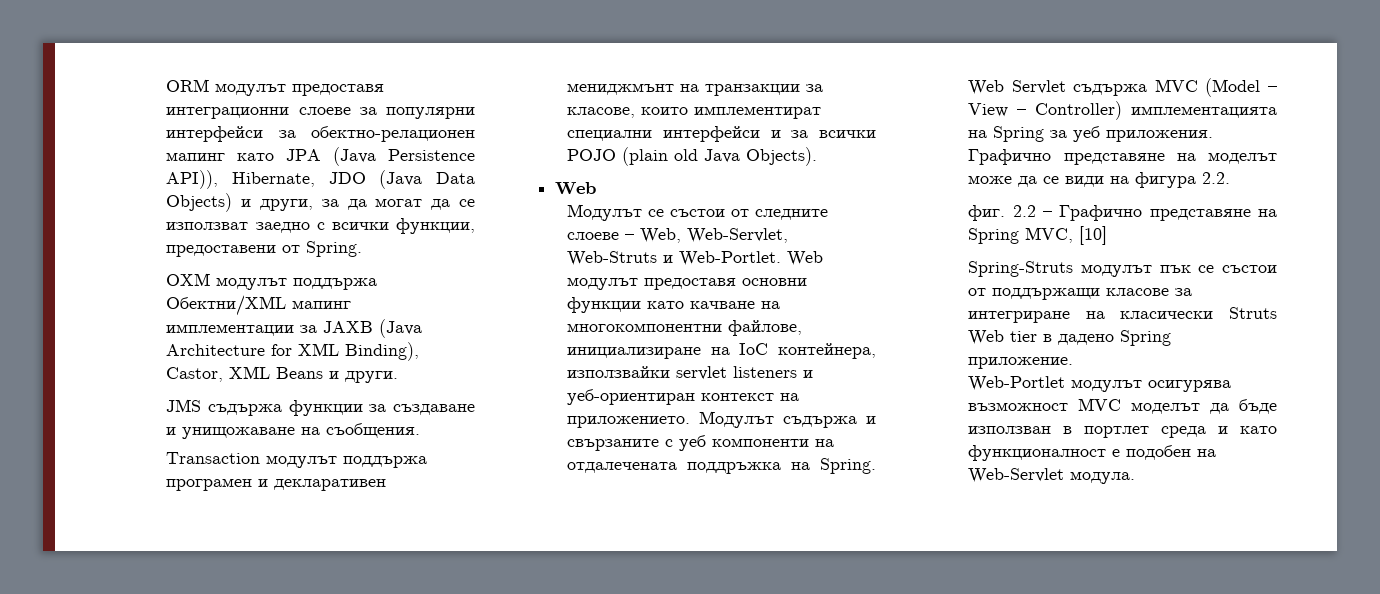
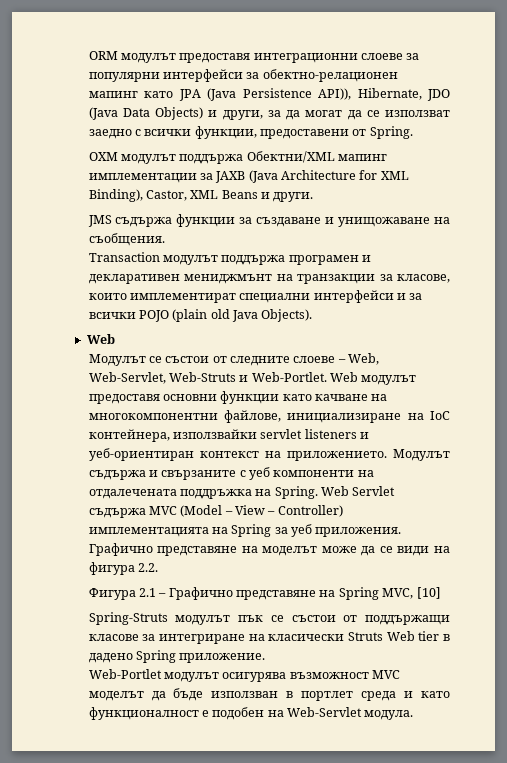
- фиг. 2.2 – Графично представяне на Spring MVC, [10]
+ Фигура 2.1 – Графично представяне на Spring MVC, [10]

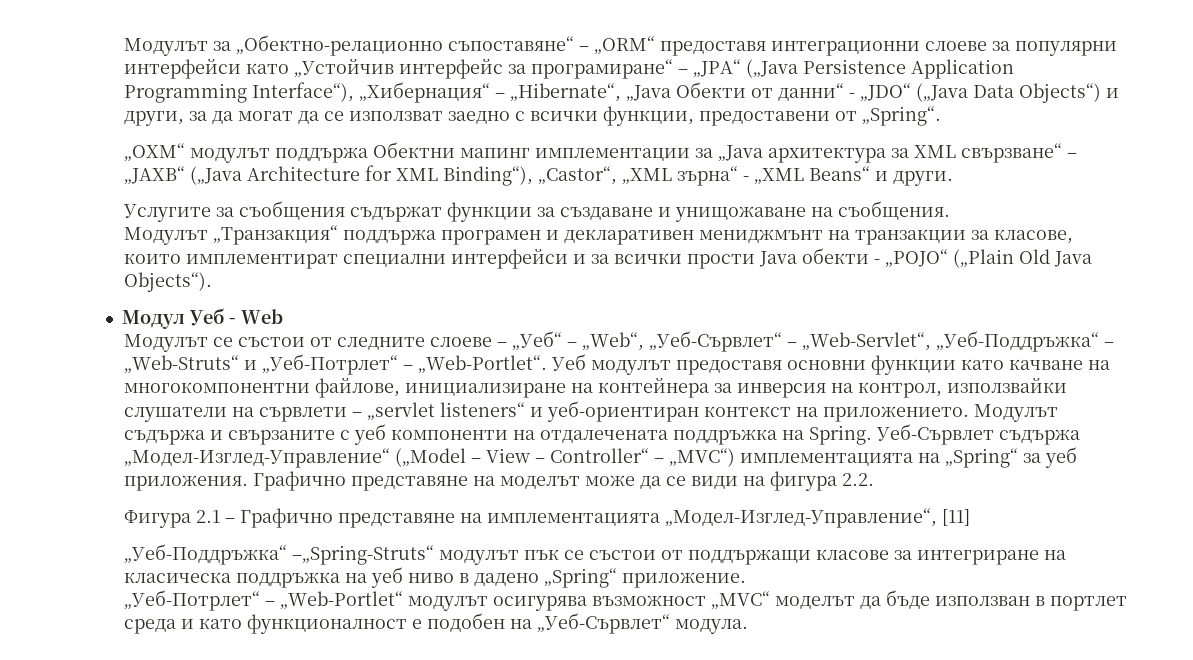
- ORM модулът предоставя интеграционни слоеве за популярни интерфейси за обектно-релационен мапинг като JPA (Java Persistence API)), Hibernate, JDO (Java Data Objects) и други, за да могат да се използват заедно с всички функции, предоставени от Spring.
- OXM модулът поддържа Обектни/XML мапинг имплементации за JAXB (Java Architecture for XML Binding), Castor, XML Beans и други.
- JMS съдържа функции за създаване и унищожаване на съобщения.
+ Модулът за „Обектно-релационно съпоставяне“ – „ORM“ предоставя интеграционни слоеве за популярни интерфейси като „Устойчив интерфейс за програмиране“ – „JPA“ („Java Persistence Application Programming Interface“), „Хибернация“ – „Hibernate“, „Java Обекти от данни“ - „JDO“ („Java Data Objects“) и други, за да могат да се използват заедно с всички функции, предоставени от „Spring“.
+ „OXM“ модулът поддържа Обектни мапинг имплементации за „Java архитектура за XML свързване“ – „JAXB“ („Java Architecture for XML Binding“), „Castor“, „XML зърна“ - „XML Beans“ и други.
+ Услугите за съобщения съдържат функции за създаване и унищожаване на съобщения.
- Transaction модулът поддържа програмен и декларативен мениджмънт на транзакции за класове, които имплементират специални интерфейси и за всички POJO (plain old Java Objects).
- Web
+ Модулът „Транзакция“ поддържа програмен и декларативен мениджмънт на транзакции за класове, които имплементират специални интерфейси и за всички прости Java обекти - „POJO“ („Plain Old Java Objects“).
+ Модул Уеб - Web
- Модулът се състои от следните слоеве – Web, Web-Servlet, Web-Struts и Web-Portlet. Web модулът предоставя основни функции като качване на многокомпонентни файлове, инициализиране на IoC контейнера, използвайки servlet listeners и уеб-ориентиран контекст на приложението.
+ Модулът се състои от следните слоеве – „Уеб“ – „Web“, „Уеб-Сървлет“ – „Web-Servlet“, „Уеб-Поддръжка“ – „Web-Struts“ и „Уеб-Потрлет“ – „Web-Portlet“. Уеб модулът предоставя основни функции като качване на многокомпонентни файлове, инициализиране на контейнера за инверсия на контрол, използвайки слушатели на сървлети – „servlet listeners“ и уеб-ориентиран контекст на приложението.
- Web Servlet съдържа MVC (Model – View – Controller) имплементацията на Spring за уеб приложения.
+ Уеб-Сървлет съдържа „Модел-Изглед-Управление“ („Model – View – Controller“ – „MVC“) имплементацията на „Spring“ за уеб приложения.
- Фигура 2.1 – Графично представяне на Spring MVC, [10]
- Spring-Struts модулът пък се състои от поддържащи класове за интегриране на класически Struts Web tier в дадено Spring приложение.
+ Фигура 2.1 – Графично представяне на имплементацията „Модел-Изглед-Управление“, [11]
+ „Уеб-Поддръжка“ –„Spring-Struts“ модулът пък се състои от поддържащи класове за интегриране на класическа поддръжка на уеб ниво в дадено „Spring“ приложение.
- Web-Portlet модулът осигурява възможност MVC моделът да бъде използван в портлет среда и като функционалност е подобен на Web-Servlet модула.
+ „Уеб-Потрлет“ – „Web-Portlet“ модулът осигурява възможност „MVC“ моделът да бъде използван в портлет среда и като функционалност е подобен на „Уеб-Сървлет“ модула.

